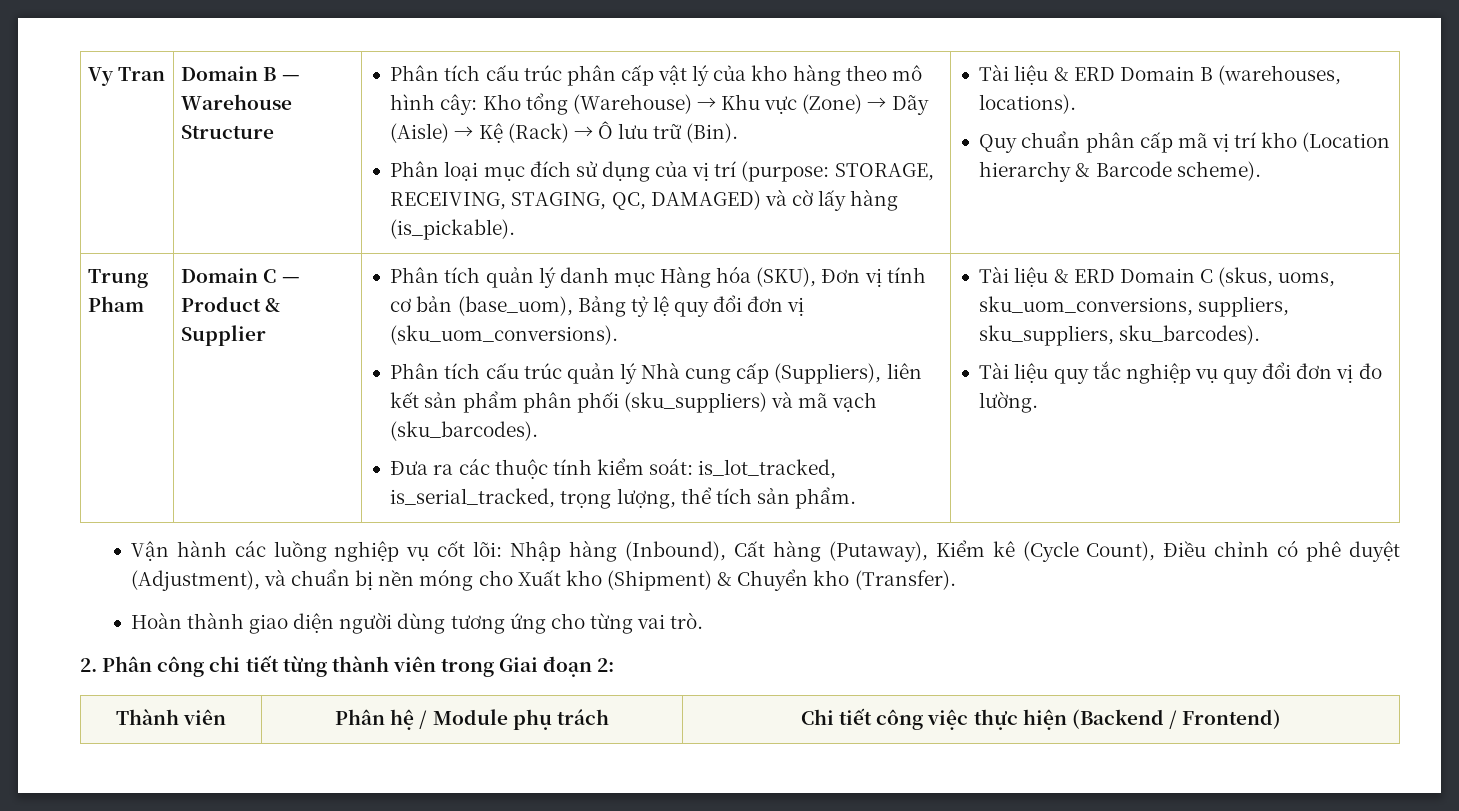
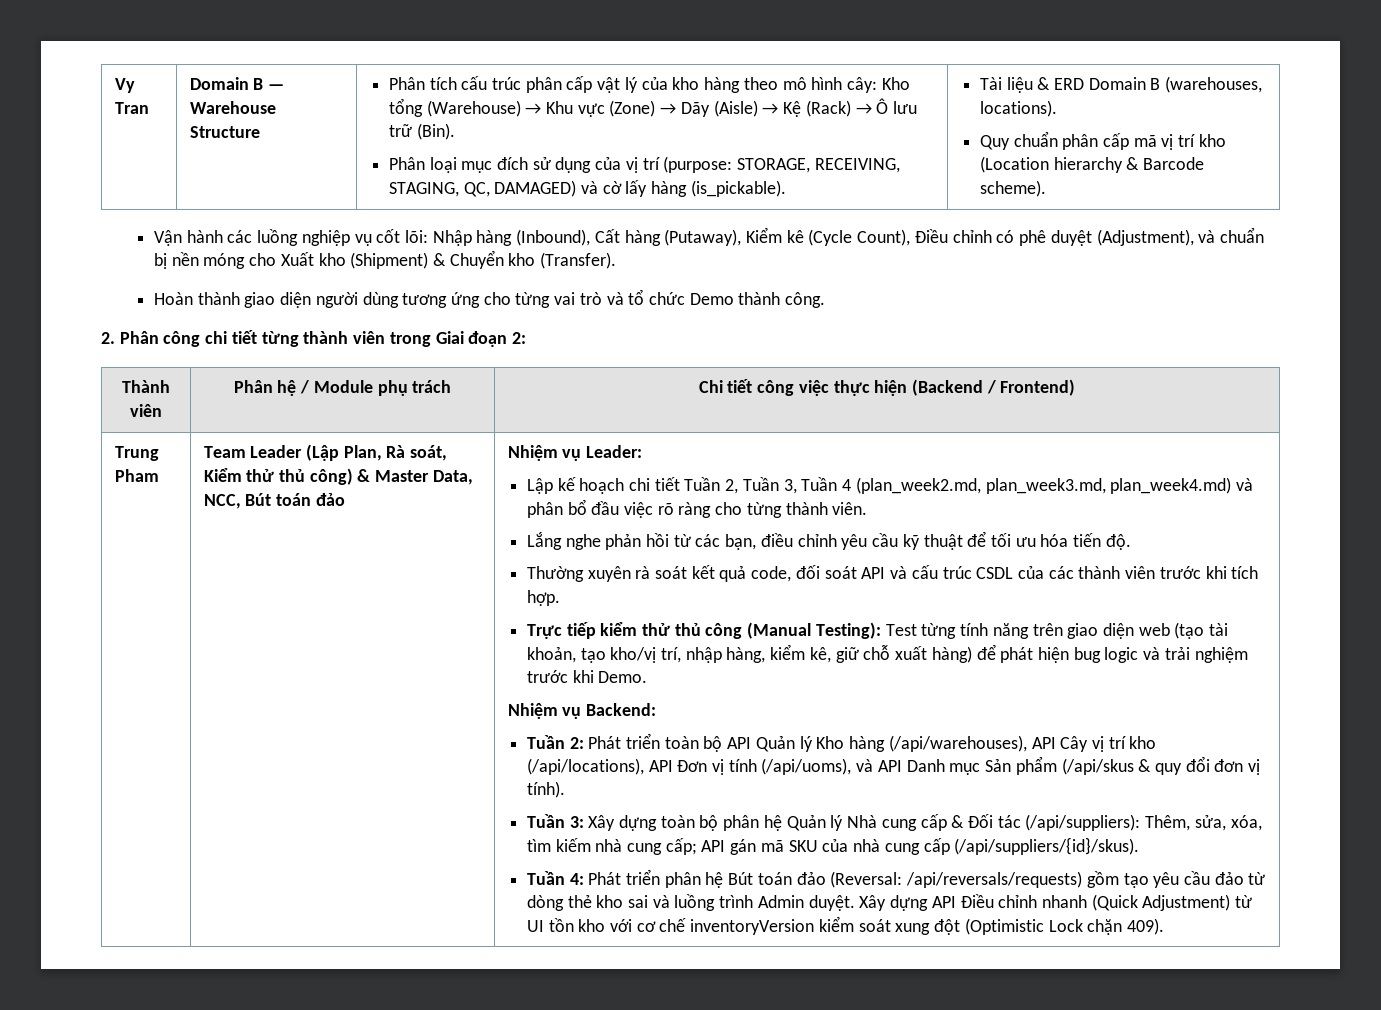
- Trung Pham | Domain C — Product & Supplier | Phân tích quản lý danh mục Hàng hóa (SKU), Đơn vị tính cơ bản (base_uom), Bảng tỷ lệ quy đổi đơn vị (sku_uom_conversions).
- Phân tích cấu trúc quản lý Nhà cung cấp (Suppliers), liên kết sản phẩm phân phối (sku_suppliers) và mã vạch (sku_barcodes).
- Đưa ra các thuộc tính kiểm soát: is_lot_tracked, is_serial_tracked, trọng lượng, thể tích sản phẩm. | Tài liệu & ERD Domain C (skus, uoms, sku_uom_conversions, suppliers, sku_suppliers, sku_barcodes).
- Tài liệu quy tắc nghiệp vụ quy đổi đơn vị đo lường.
- Hoàn thành giao diện người dùng tương ứng cho từng vai trò.
+ Hoàn thành giao diện người dùng tương ứng cho từng vai trò và tổ chức Demo thành công.
+ Trung Pham | Team Leader (Lập Plan, Rà soát, Kiểm thử thủ công) & Master Data, NCC, Bút toán đảo | Nhiệm vụ Leader:
+ Lập kế hoạch chi tiết Tuần 2, Tuần 3, Tuần 4 (plan_week2.md, plan_week3.md, plan_week4.md) và phân bổ đầu việc rõ ràng cho từng thành viên.
+ Lắng nghe phản hồi từ các bạn, điều chỉnh yêu cầu kỹ thuật để tối ưu hóa tiến độ.
+ Thường xuyên rà soát kết quả code, đối soát API và cấu trúc CSDL của các thành viên trước khi tích hợp.
+ Trực tiếp kiểm thử thủ công (Manual Testing): Test từng tính năng trên giao diện web (tạo tài khoản, tạo kho/vị trí, nhập hàng, kiểm kê, giữ chỗ xuất hàng) để phát hiện bug logic và trải nghiệm trước khi Demo.
+ Nhiệm vụ Backend:
+ Tuần 2: Phát triển toàn bộ API Quản lý Kho hàng (/api/warehouses), API Cây vị trí kho (/api/locations), API Đơn vị tính (/api/uoms), và API Danh mục Sản phẩm (/api/skus & quy đổi đơn vị tính).
+ Tuần 3: Xây dựng toàn bộ phân hệ Quản lý Nhà cung cấp & Đối tác (/api/suppliers): Thêm, sửa, xóa, tìm kiếm nhà cung cấp; API gán mã SKU của nhà cung cấp (/api/suppliers/{id}/skus).
+ Tuần 4: Phát triển phân hệ Bút toán đảo (Reversal: /api/reversals/requests) gồm tạo yêu cầu đảo từ dòng thẻ kho sai và luồng trình Admin duyệt. Xây dựng API Điều chỉnh nhanh (Quick Adjustment) từ UI tồn kho với cơ chế inventoryVersion kiểm soát xung đột (Optimistic Lock chặn 409).

